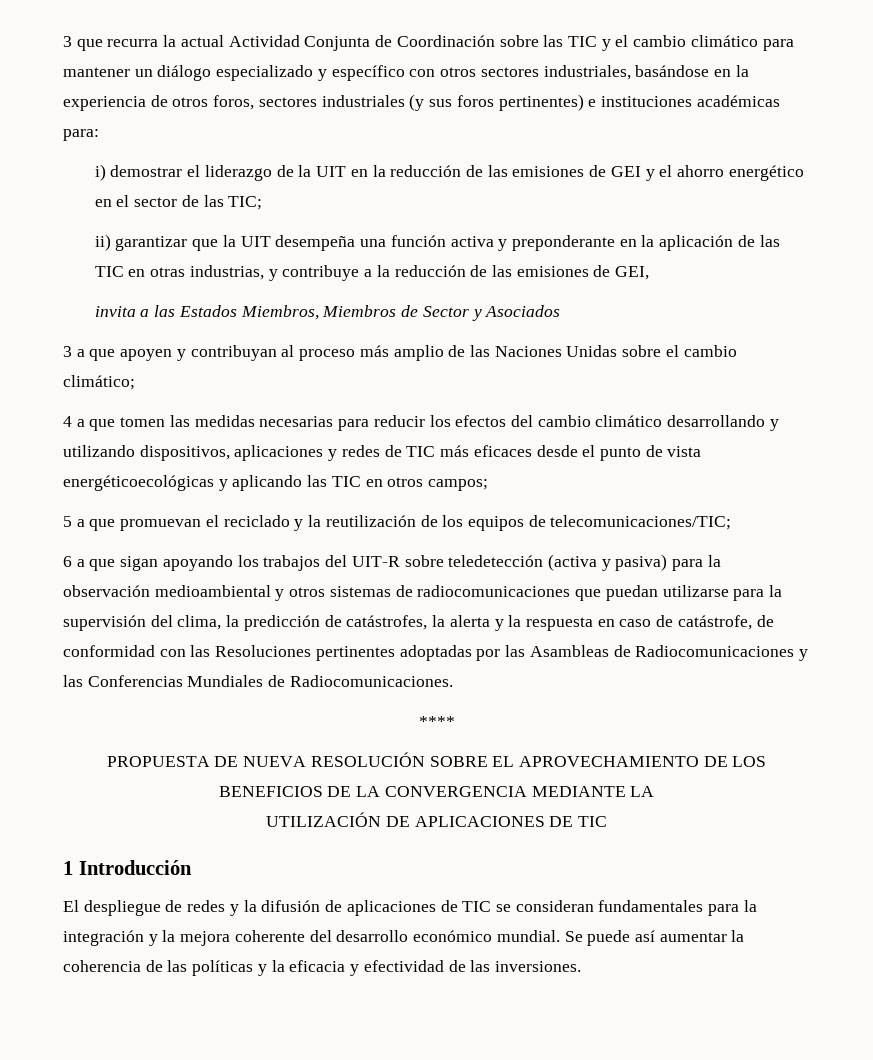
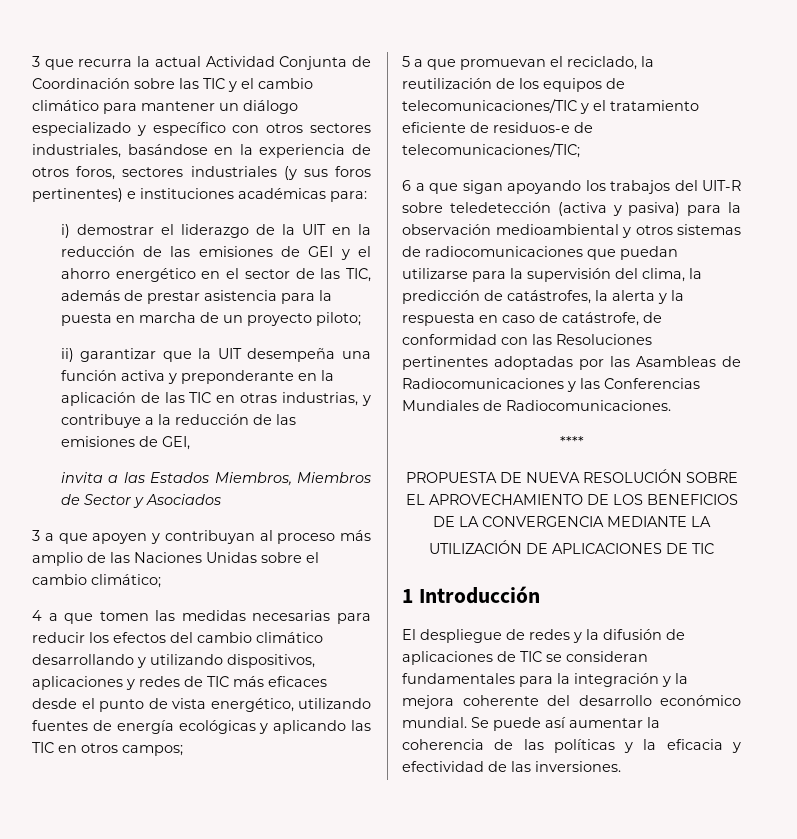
- i) demostrar el liderazgo de la UIT en la reducción de las emisiones de GEI y el ahorro energético en el sector de las TIC;
+ i) demostrar el liderazgo de la UIT en la reducción de las emisiones de GEI y el ahorro energético en el sector de las TIC, además de prestar asistencia para la puesta en marcha de un proyecto piloto;
- 4 a que tomen las medidas necesarias para reducir los efectos del cambio climático desarrollando y utilizando dispositivos, aplicaciones y redes de TIC más eficaces desde el punto de vista energéticoecológicas y aplicando las TIC en otros campos;
+ 4 a que tomen las medidas necesarias para reducir los efectos del cambio climático desarrollando y utilizando dispositivos, aplicaciones y redes de TIC más eficaces desde el punto de vista energético, utilizando fuentes de energía ecológicas y aplicando las TIC en otros campos;
- 5 a que promuevan el reciclado y la reutilización de los equipos de telecomunicaciones/TIC;
+ 5 a que promuevan el reciclado, la reutilización de los equipos de telecomunicaciones/TIC y el tratamiento eficiente de residuos-e de telecomunicaciones/TIC;

